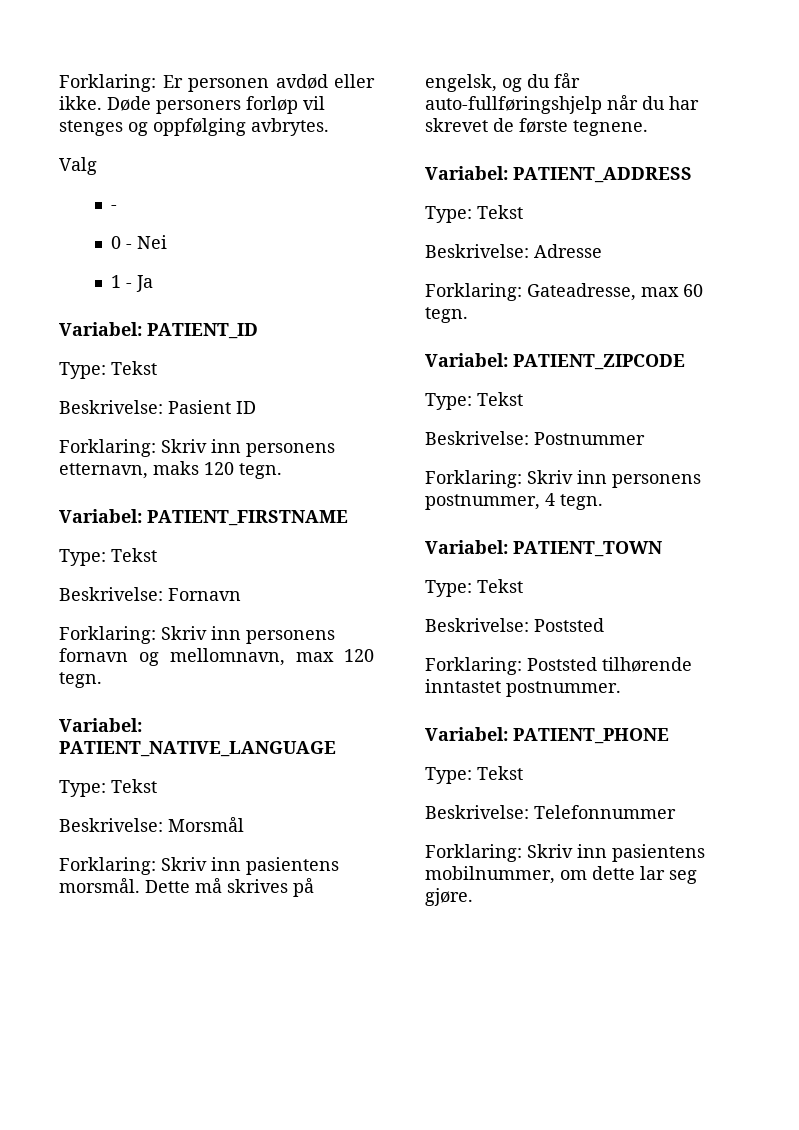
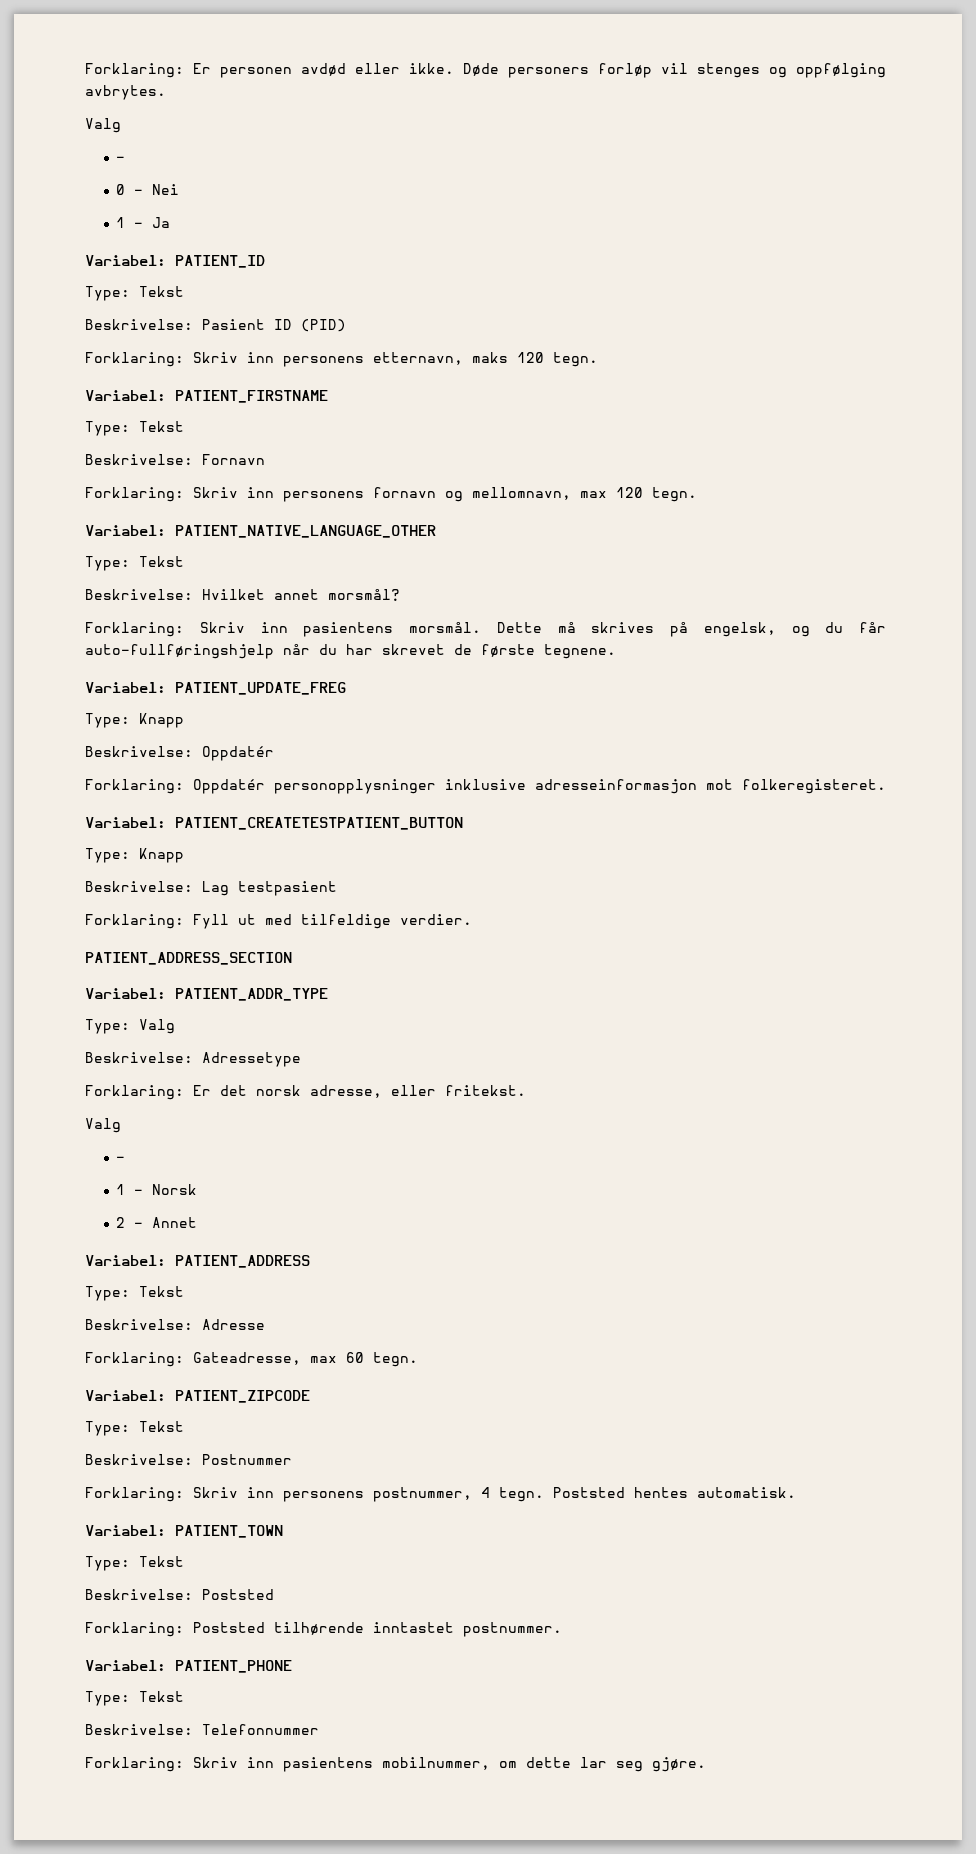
- Beskrivelse: Pasient ID
+ Beskrivelse: Pasient ID (PID)
- Variabel: PATIENT_NATIVE_LANGUAGE
+ Variabel: PATIENT_NATIVE_LANGUAGE_OTHER
  Type: Tekst
- Beskrivelse: Morsmål
+ Beskrivelse: Hvilket annet morsmål?
+ Variabel: PATIENT_UPDATE_FREG
+ Type: Knapp
+ Beskrivelse: Oppdatér
+ Forklaring: Oppdatér personopplysninger inklusive adresseinformasjon mot folkeregisteret.
+ Variabel: PATIENT_CREATETESTPATIENT_BUTTON
+ Type: Knapp
+ Beskrivelse: Lag testpasient
+ Forklaring: Fyll ut med tilfeldige verdier.
+ PATIENT_ADDRESS_SECTION
+ Variabel: PATIENT_ADDR_TYPE
+ Type: Valg
+ Beskrivelse: Adressetype
+ Forklaring: Er det norsk adresse, eller fritekst.
+ Valg
+ -
+ 1 - Norsk
+ 2 - Annet
+ Poststed hentes automatisk.

